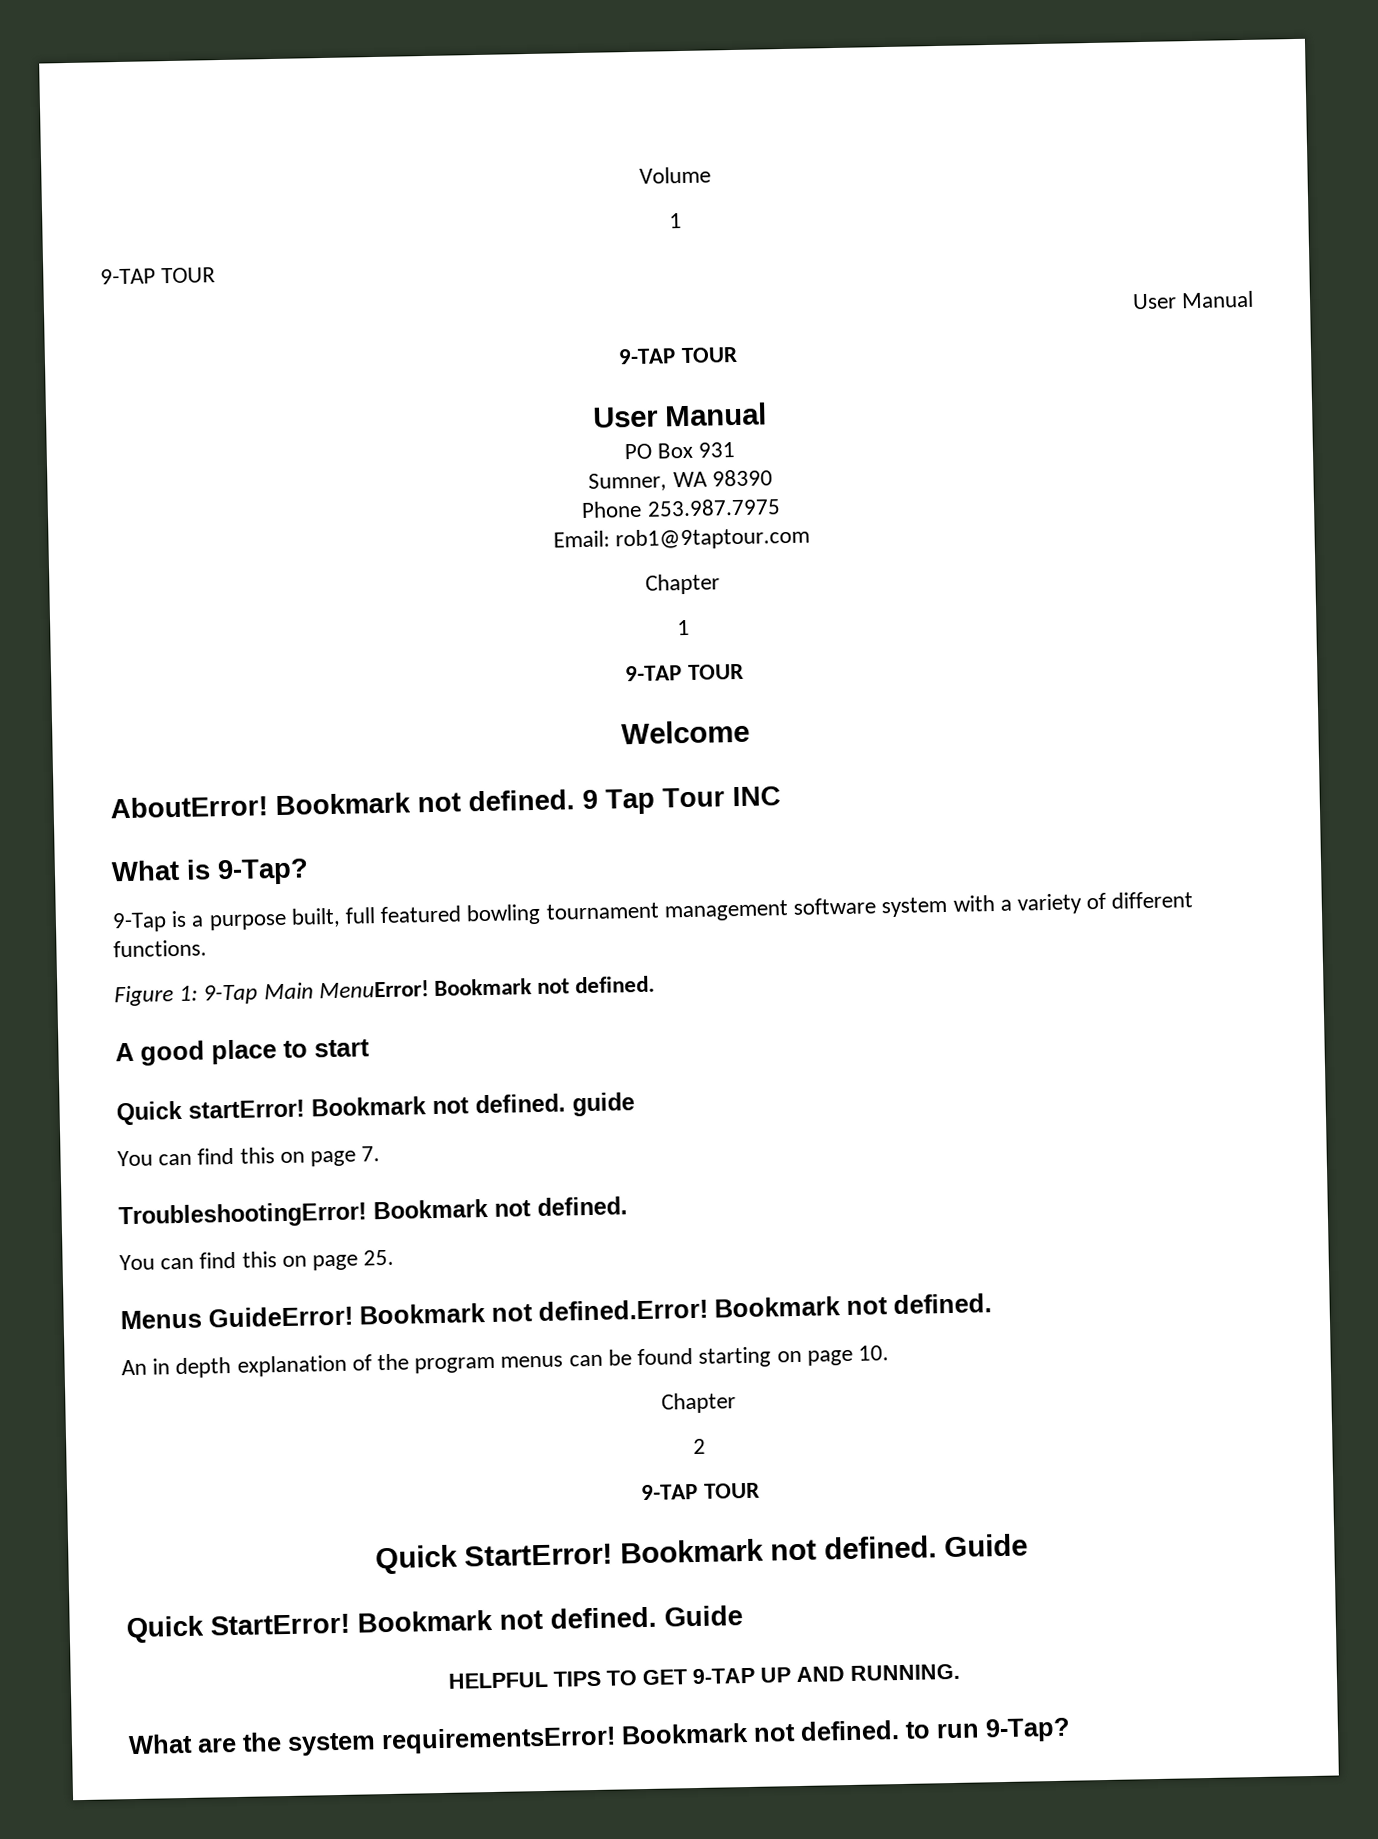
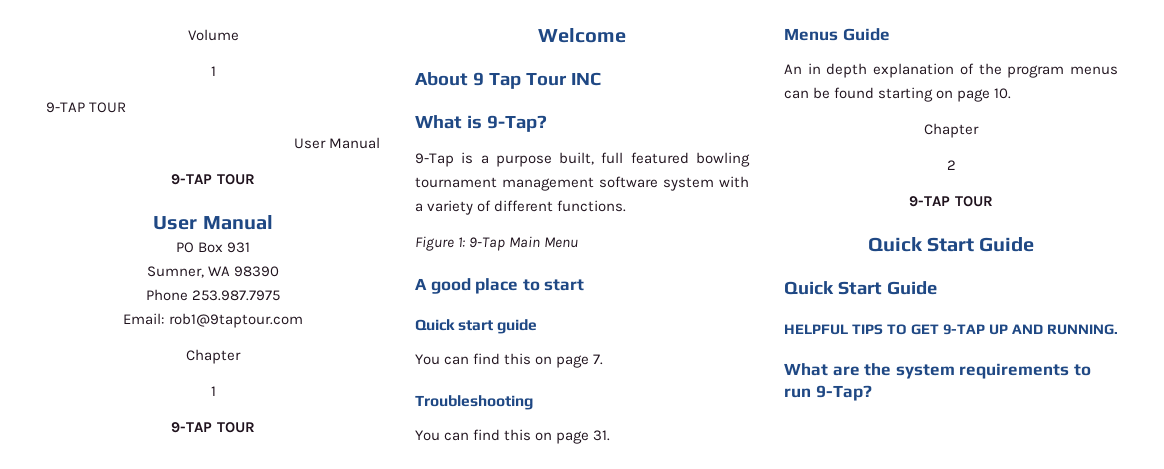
- AboutError! Bookmark not defined. 9 Tap Tour INC
+ About 9 Tap Tour INC
- Figure 1: 9-Tap Main MenuError! Bookmark not defined.
+ Figure 1: 9-Tap Main Menu
- Quick startError! Bookmark not defined. guide
+ Quick start guide
- TroubleshootingError! Bookmark not defined.
- You can find this on page 25.
+ Troubleshooting
+ You can find this on page 31.
- Menus GuideError! Bookmark not defined.Error! Bookmark not defined.
+ Menus Guide
  2
  9-TAP TOUR
- Quick StartError! Bookmark not defined. Guide
- Quick StartError! Bookmark not defined. Guide
+ Quick Start Guide
+ Quick Start Guide
- What are the system requirementsError! Bookmark not defined. to run 9-Tap?
+ What are the system requirements to run 9-Tap?

